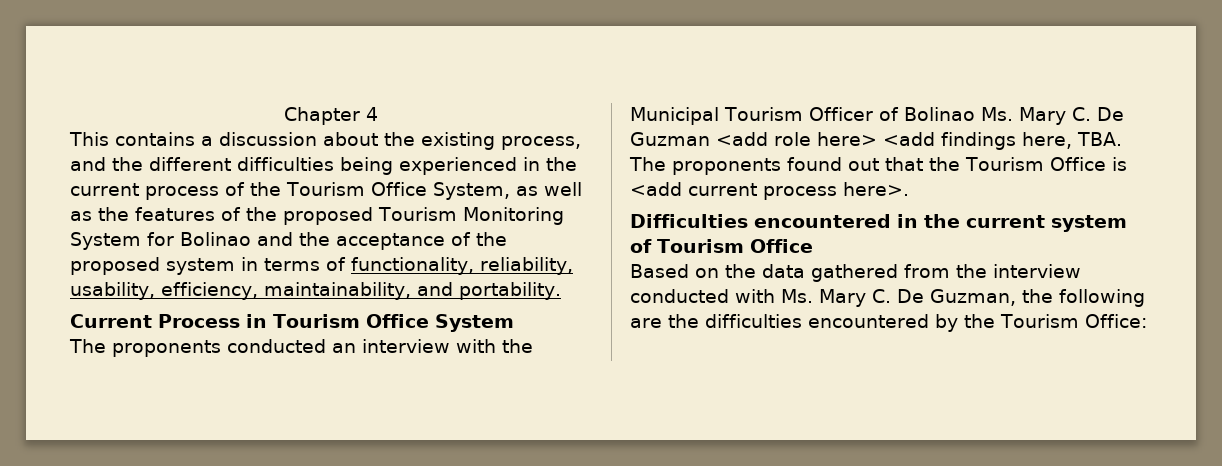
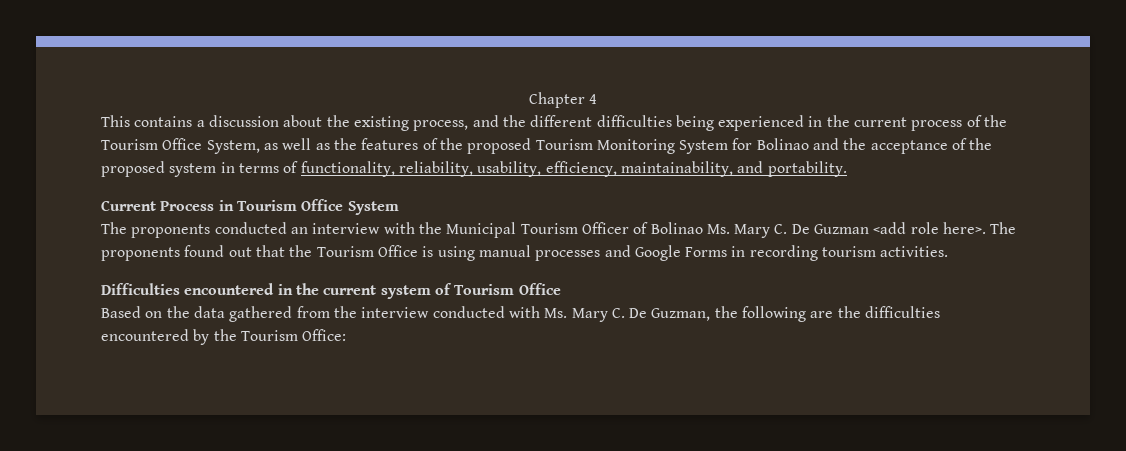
- The proponents conducted an interview with the Municipal Tourism Officer of Bolinao Ms. Mary C. De Guzman <add role here> <add findings here, TBA. The proponents found out that the Tourism Office is <add current process here>.
+ The proponents conducted an interview with the Municipal Tourism Officer of Bolinao Ms. Mary C. De Guzman <add role here>. The proponents found out that the Tourism Office is using manual processes and Google Forms in recording tourism activities.

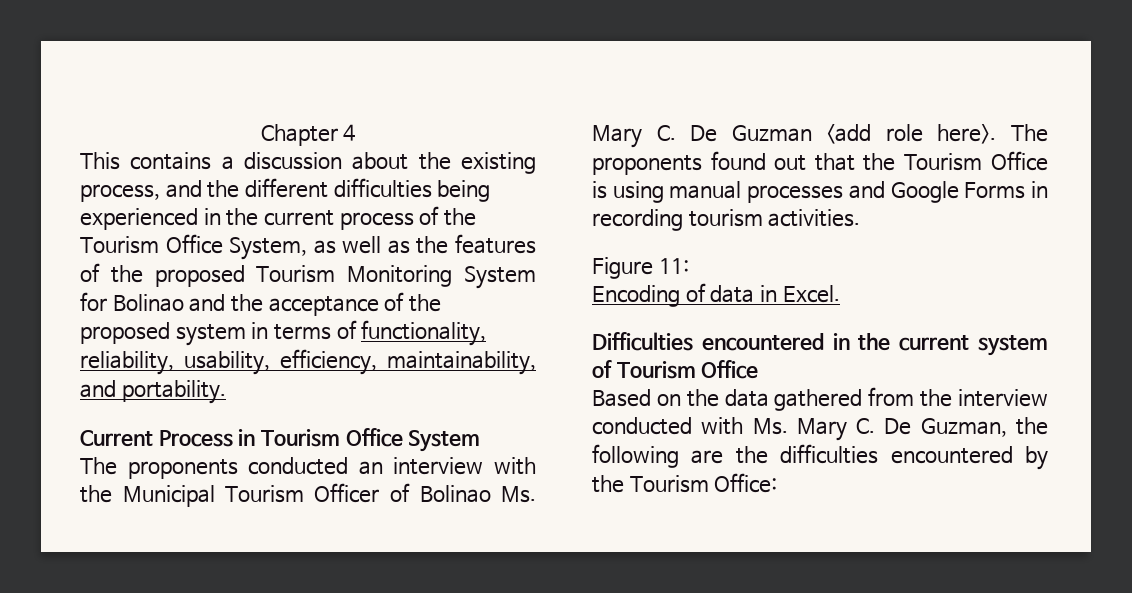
+ Figure 11:
+ Encoding of data in Excel.

